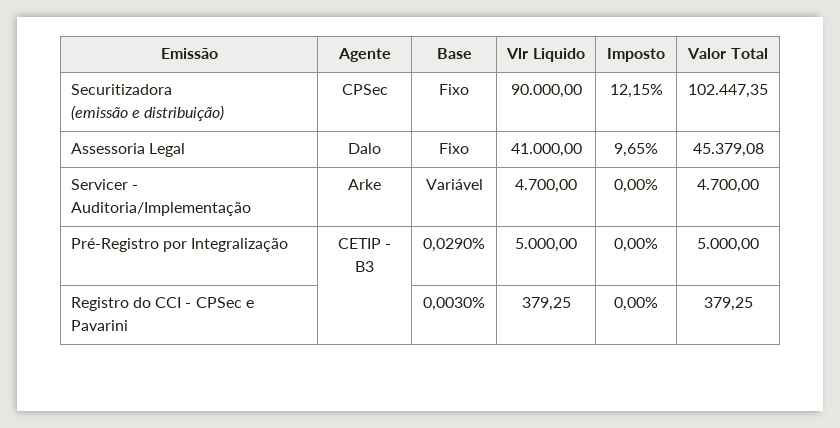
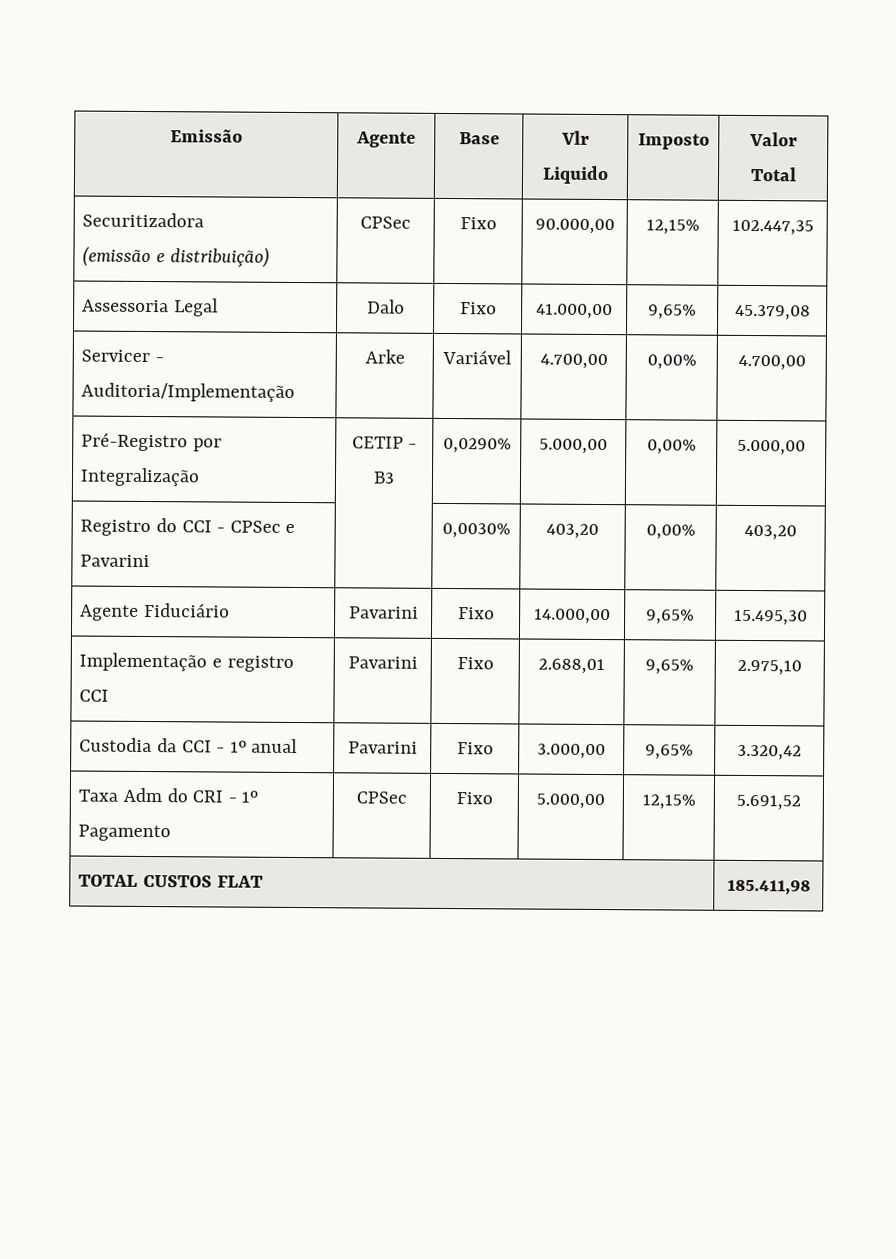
- Registro do CCI - CPSec e Pavarini | | 0,0030% | 379,25 | 0,00% | 379,25
+ Registro do CCI - CPSec e Pavarini | | 0,0030% | 403,20 | 0,00% | 403,20
+ Agente Fiduciário | Pavarini | Fixo | 14.000,00 | 9,65% | 15.495,30
+ Implementação e registro CCI | Pavarini | Fixo | 2.688,01 | 9,65% | 2.975,10
+ Custodia da CCI - 1º anual | Pavarini | Fixo | 3.000,00 | 9,65% | 3.320,42
+ Taxa Adm do CRI - 1º Pagamento | CPSec | Fixo | 5.000,00 | 12,15% | 5.691,52
+ TOTAL CUSTOS FLAT | 185.411,98

